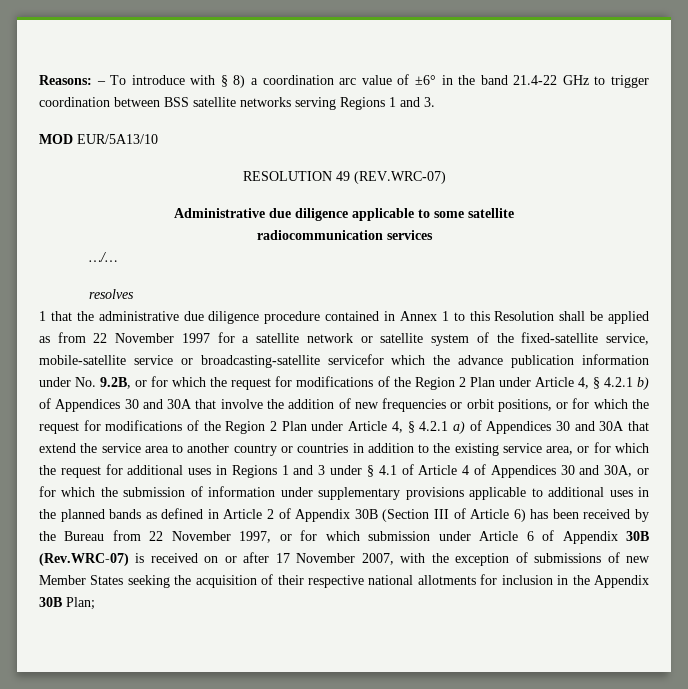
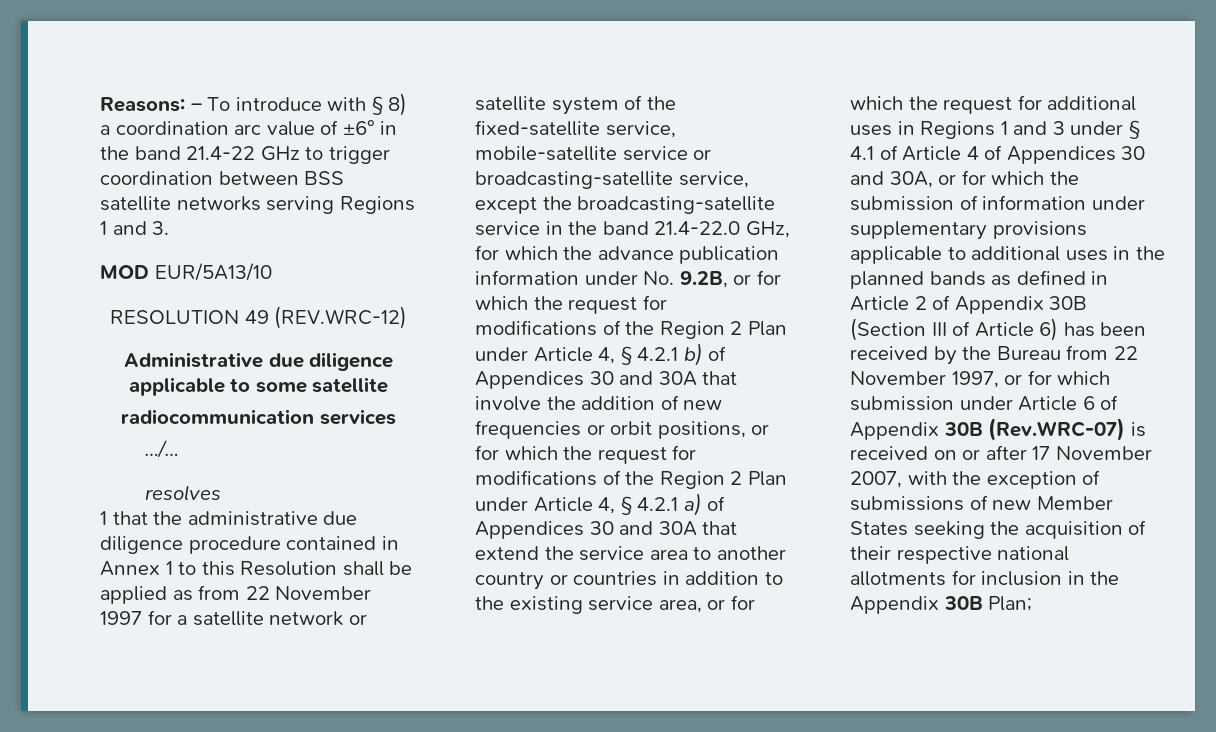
- RESOLUTION 49 (REV.WRC-07)
+ RESOLUTION 49 (REV.WRC-12)
- 1 that the administrative due diligence procedure contained in Annex 1 to this Resolution shall be applied as from 22 November 1997 for a satellite network or satellite system of the fixed-satellite service, mobile-satellite service or broadcasting-satellite servicefor which the advance publication information under No. 9.2B, or for which the request for modifications of the Region 2 Plan under Article 4, § 4.2.1 b) of Appendices 30 and 30A that involve the addition of new frequencies or orbit positions, or for which the request for modifications of the Region 2 Plan under Article 4, § 4.2.1 a) of Appendices 30 and 30A that extend the service area to another country or countries in addition to the existing service area, or for which the request for additional uses in Regions 1 and 3 under § 4.1 of Article 4 of Appendices 30 and 30A, or for which the submission of information under supplementary provisions applicable to additional uses in the planned bands as defined in Article 2 of Appendix 30B (Section III of Article 6) has been received by the Bureau from 22 November 1997, or for which submission under Article 6 of Appendix 30B (Rev.WRC-07) is received on or after 17 November 2007, with the exception of submissions of new Member States seeking the acquisition of their respective national allotments for inclusion in the Appendix 30B Plan;
+ 1 that the administrative due diligence procedure contained in Annex 1 to this Resolution shall be applied as from 22 November 1997 for a satellite network or satellite system of the fixed-satellite service, mobile-satellite service or broadcasting-satellite service, except the broadcasting-satellite service in the band 21.4-22.0 GHz, for which the advance publication information under No. 9.2B, or for which the request for modifications of the Region 2 Plan under Article 4, § 4.2.1 b) of Appendices 30 and 30A that involve the addition of new frequencies or orbit positions, or for which the request for modifications of the Region 2 Plan under Article 4, § 4.2.1 a) of Appendices 30 and 30A that extend the service area to another country or countries in addition to the existing service area, or for which the request for additional uses in Regions 1 and 3 under § 4.1 of Article 4 of Appendices 30 and 30A, or for which the submission of information under supplementary provisions applicable to additional uses in the planned bands as defined in Article 2 of Appendix 30B (Section III of Article 6) has been received by the Bureau from 22 November 1997, or for which submission under Article 6 of Appendix 30B (Rev.WRC-07) is received on or after 17 November 2007, with the exception of submissions of new Member States seeking the acquisition of their respective national allotments for inclusion in the Appendix 30B Plan;

